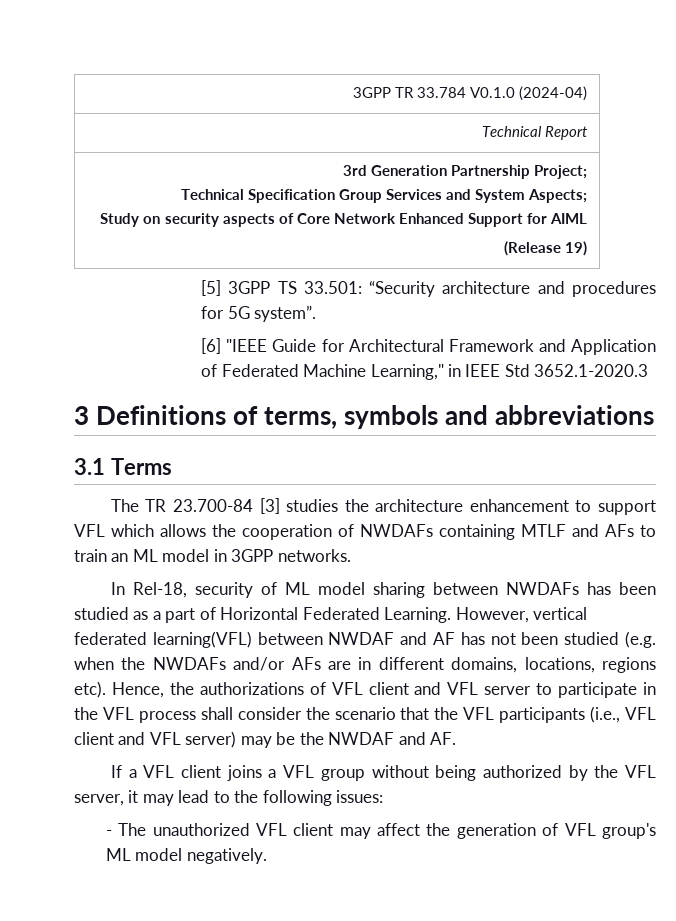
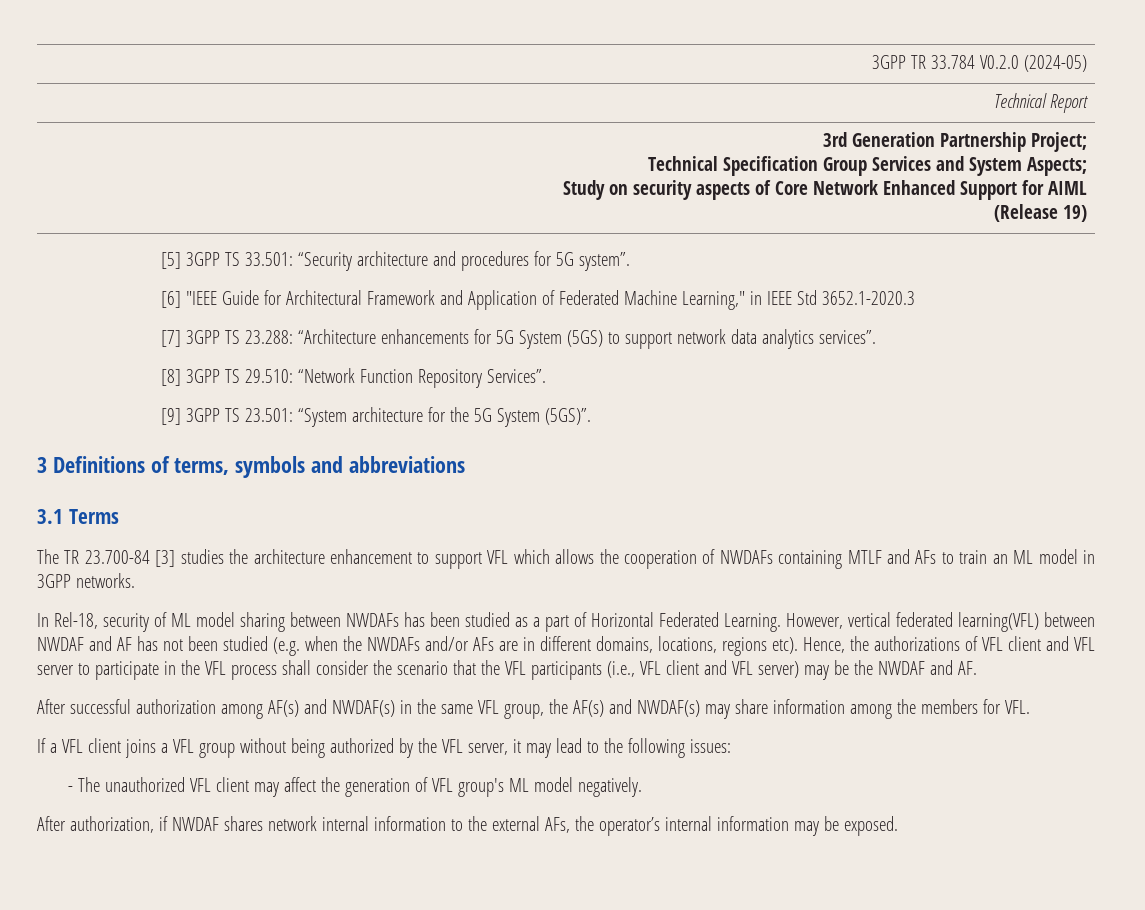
- 3GPP TR 33.784 V0.1.0 (2024-04)
+ 3GPP TR 33.784 V0.2.0 (2024-05)
+ [7] 3GPP TS 23.288: “Architecture enhancements for 5G System (5GS) to support network data analytics services”.
+ [8] 3GPP TS 29.510: “Network Function Repository Services”.
+ [9] 3GPP TS 23.501: “System architecture for the 5G System (5GS)”.
+ After successful authorization among AF(s) and NWDAF(s) in the same VFL group, the AF(s) and NWDAF(s) may share information among the members for VFL.
+ After authorization, if NWDAF shares network internal information to the external AFs, the operator’s internal information may be exposed.

